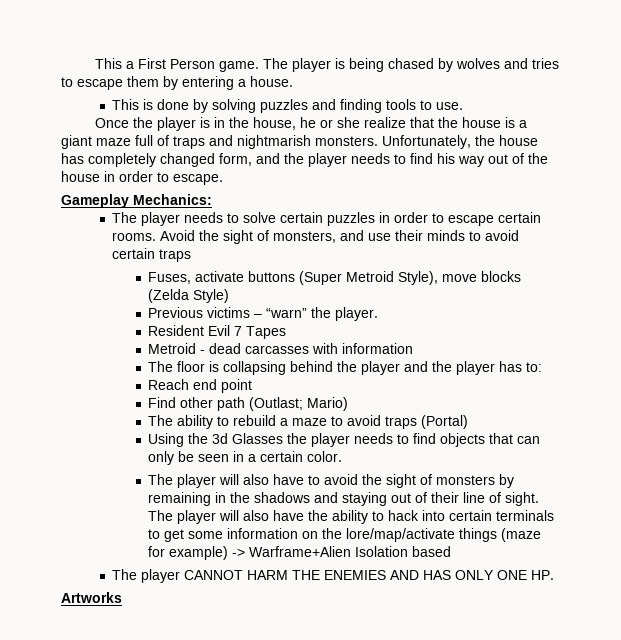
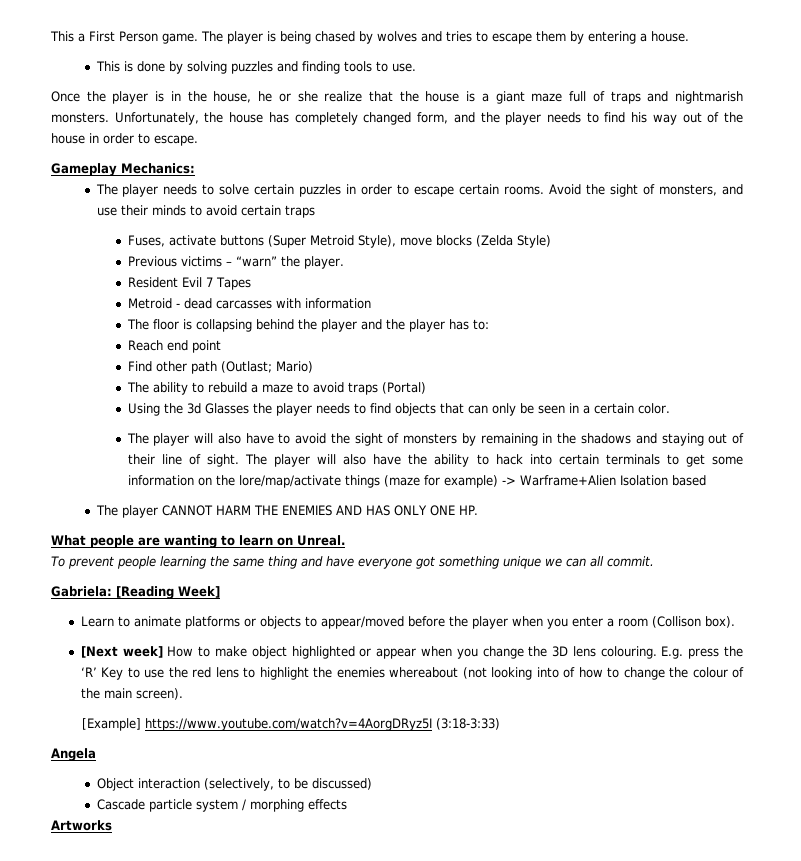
+ What people are wanting to learn on Unreal.
+ To prevent people learning the same thing and have everyone got something unique we can all commit.
+ Gabriela: [Reading Week]
+ Learn to animate platforms or objects to appear/moved before the player when you enter a room (Collison box).
+ [Next week] How to make object highlighted or appear when you change the 3D lens colouring. E.g. press the ‘R’ Key to use the red lens to highlight the enemies whereabout (not looking into of how to change the colour of the main screen).
+ [Example] https://www.youtube.com/watch?v=4AorgDRyz5I (3:18-3:33)
+ Angela
+ Object interaction (selectively, to be discussed)
+ Cascade particle system / morphing effects

